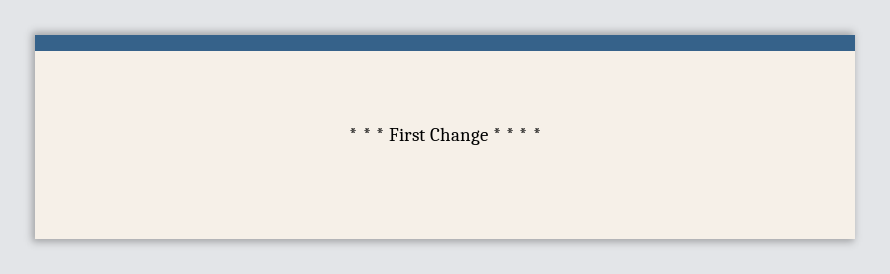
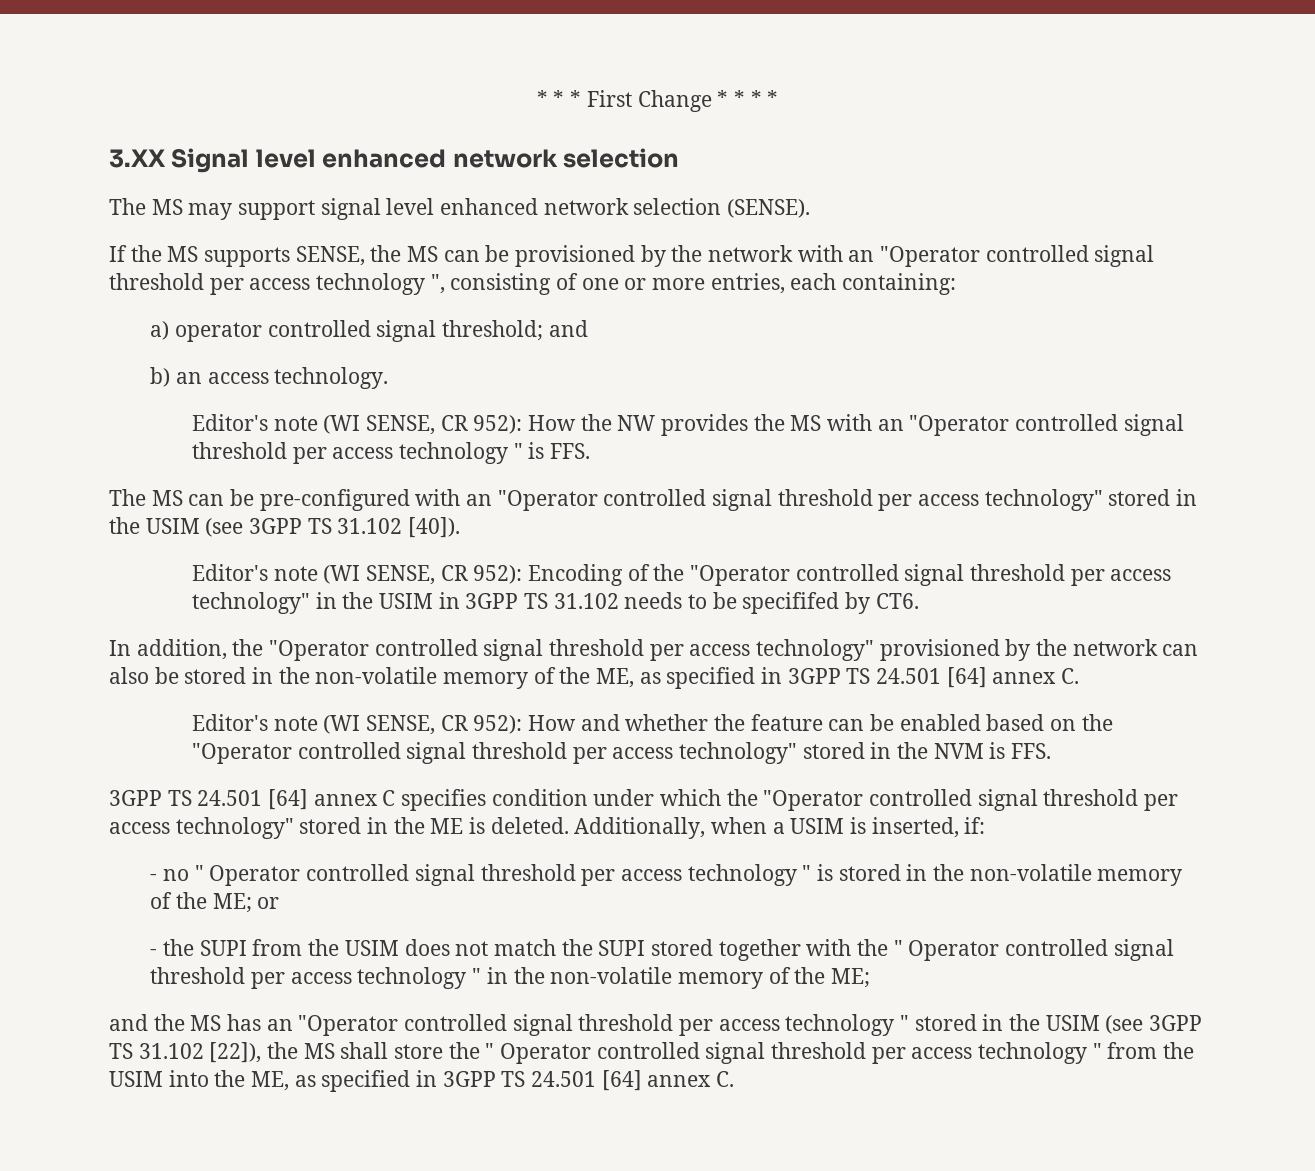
+ 3.XX Signal level enhanced network selection
+ The MS may support signal level enhanced network selection (SENSE).
+ If the MS supports SENSE, the MS can be provisioned by the network with an "Operator controlled signal threshold per access technology ", consisting of one or more entries, each containing:
+ a) operator controlled signal threshold; and
+ b) an access technology.
+ Editor's note (WI SENSE, CR 952): How the NW provides the MS with an "Operator controlled signal threshold per access technology " is FFS.
+ The MS can be pre-configured with an "Operator controlled signal threshold per access technology" stored in the USIM (see 3GPP TS 31.102 [40]).
+ Editor's note (WI SENSE, CR 952): Encoding of the "Operator controlled signal threshold per access technology" in the USIM in 3GPP TS 31.102 needs to be specififed by CT6.
+ In addition, the "Operator controlled signal threshold per access technology" provisioned by the network can also be stored in the non-volatile memory of the ME, as specified in 3GPP TS 24.501 [64] annex C.
+ Editor's note (WI SENSE, CR 952): How and whether the feature can be enabled based on the "Operator controlled signal threshold per access technology" stored in the NVM is FFS.
+ 3GPP TS 24.501 [64] annex C specifies condition under which the "Operator controlled signal threshold per access technology" stored in the ME is deleted. Additionally, when a USIM is inserted, if:
+ - no " Operator controlled signal threshold per access technology " is stored in the non-volatile memory of the ME; or
+ - the SUPI from the USIM does not match the SUPI stored together with the " Operator controlled signal threshold per access technology " in the non-volatile memory of the ME;
+ and the MS has an "Operator controlled signal threshold per access technology " stored in the USIM (see 3GPP TS 31.102 [22]), the MS shall store the " Operator controlled signal threshold per access technology " from the USIM into the ME, as specified in 3GPP TS 24.501 [64] annex C.

